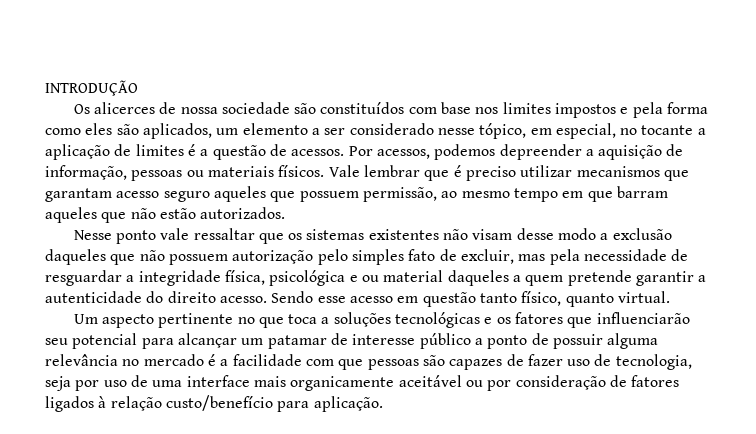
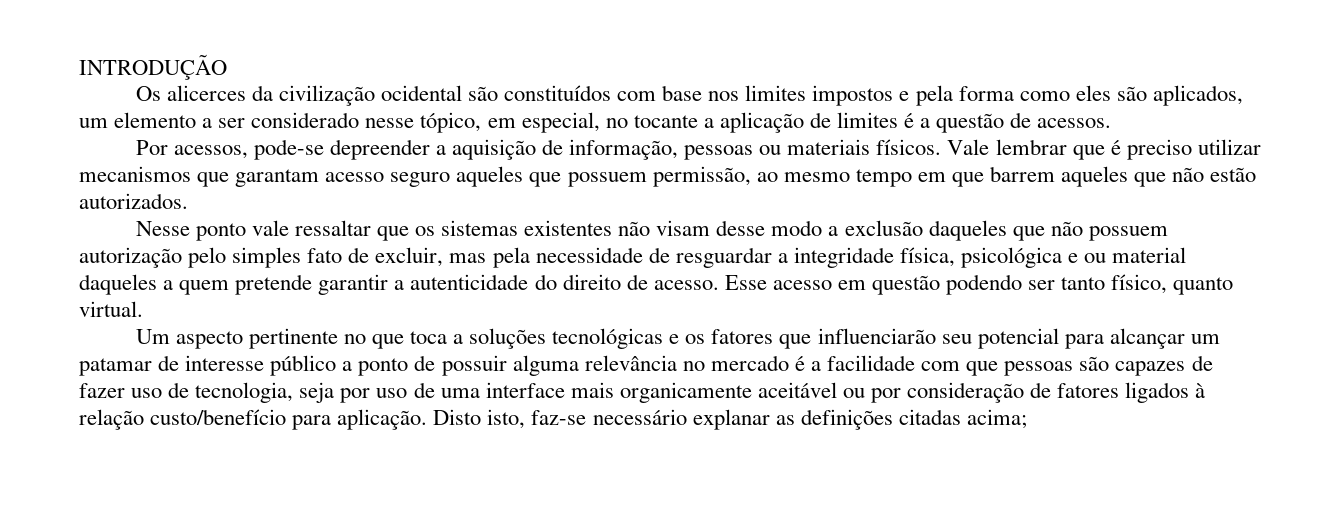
- Os alicerces de nossa sociedade são constituídos com base nos limites impostos e pela forma como eles são aplicados, um elemento a ser considerado nesse tópico, em especial, no tocante a aplicação de limites é a questão de acessos. Por acessos, podemos depreender a aquisição de informação, pessoas ou materiais físicos.
+ Os alicerces da civilização ocidental são constituídos com base nos limites impostos e pela forma como eles são aplicados, um elemento a ser considerado nesse tópico, em especial, no tocante a aplicação de limites é a questão de acessos.
+ Por acessos, pode-se depreender a aquisição de informação, pessoas ou materiais físicos.
- Vale lembrar que é preciso utilizar mecanismos que garantam acesso seguro aqueles que possuem permissão, ao mesmo tempo em que barram aqueles que não estão autorizados.
+ Vale lembrar que é preciso utilizar mecanismos que garantam acesso seguro aqueles que possuem permissão, ao mesmo tempo em que barrem aqueles que não estão autorizados.
- Nesse ponto vale ressaltar que os sistemas existentes não visam desse modo a exclusão daqueles que não possuem autorização pelo simples fato de excluir, mas pela necessidade de resguardar a integridade física, psicológica e ou material daqueles a quem pretende garantir a autenticidade do direito acesso. Sendo esse acesso em questão tanto físico, quanto virtual.
+ Nesse ponto vale ressaltar que os sistemas existentes não visam desse modo a exclusão daqueles que não possuem autorização pelo simples fato de excluir, mas pela necessidade de resguardar a integridade física, psicológica e ou material daqueles a quem pretende garantir a autenticidade do direito de acesso. Esse acesso em questão podendo ser tanto físico, quanto virtual.
+ Disto isto, faz-se necessário explanar as definições citadas acima;

